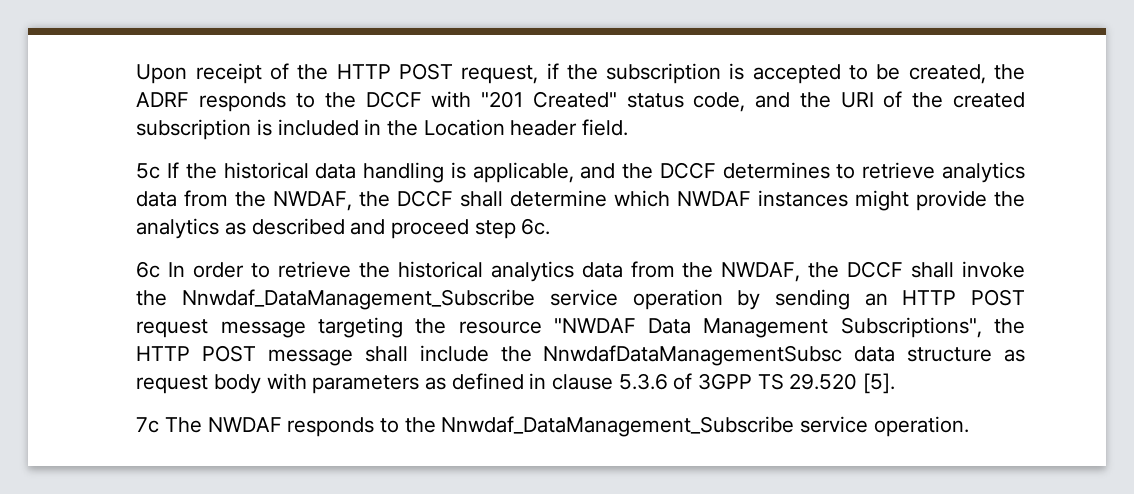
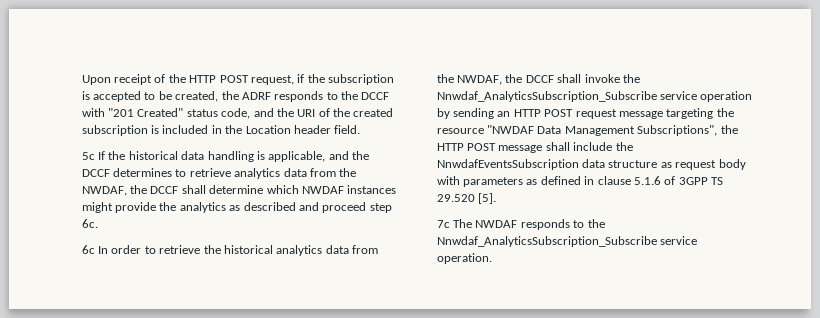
- 6c In order to retrieve the historical analytics data from the NWDAF, the DCCF shall invoke the Nnwdaf_DataManagement_Subscribe service operation by sending an HTTP POST request message targeting the resource "NWDAF Data Management Subscriptions", the HTTP POST message shall include the NnwdafDataManagementSubsc data structure as request body with parameters as defined in clause 5.3.6 of 3GPP TS 29.520 [5].
+ 6c In order to retrieve the historical analytics data from the NWDAF, the DCCF shall invoke the Nnwdaf_AnalyticsSubscription_Subscribe service operation by sending an HTTP POST request message targeting the resource "NWDAF Data Management Subscriptions", the HTTP POST message shall include the NnwdafEventsSubscription data structure as request body with parameters as defined in clause 5.1.6 of 3GPP TS 29.520 [5].
- 7c The NWDAF responds to the Nnwdaf_DataManagement_Subscribe service operation.
+ 7c The NWDAF responds to the Nnwdaf_AnalyticsSubscription_Subscribe service operation.

